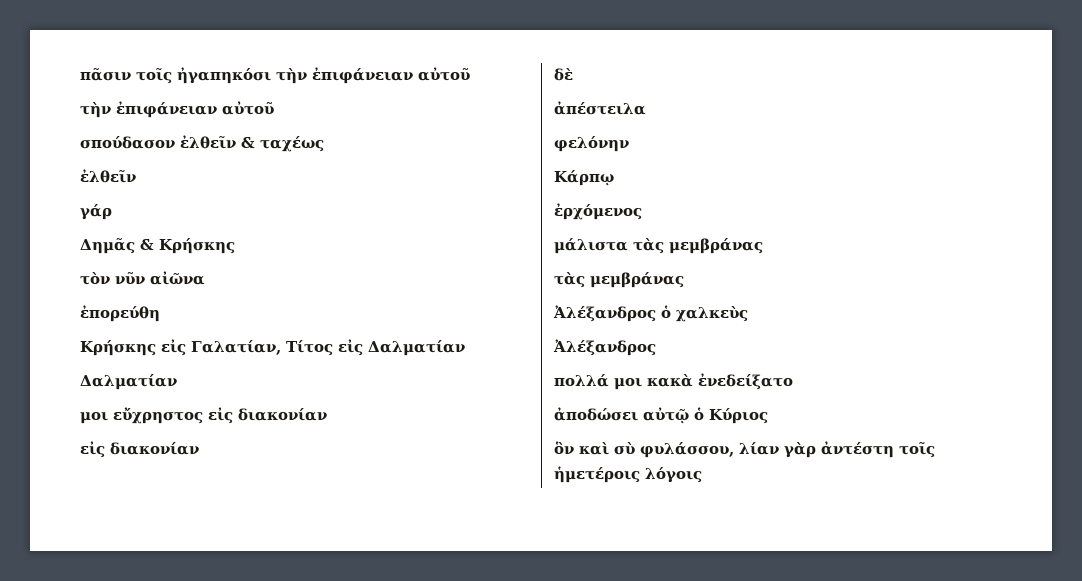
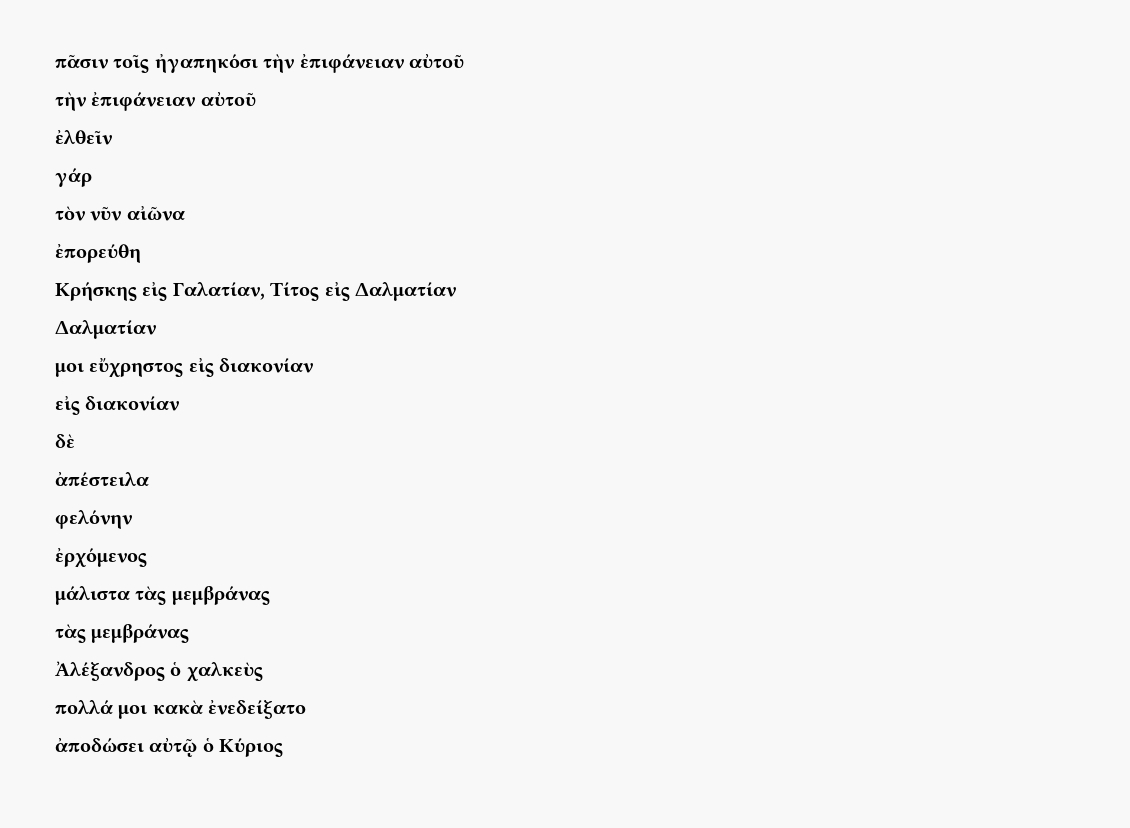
- σπούδασον ἐλθεῖν & ταχέως
- Δημᾶς & Κρήσκης
- Κάρπῳ
  Ἀλέξανδρος ὁ χαλκεὺς
- Ἀλέξανδρος
- ὃν καὶ σὺ φυλάσσου, λίαν γὰρ ἀντέστη τοῖς ἡμετέροις λόγοις

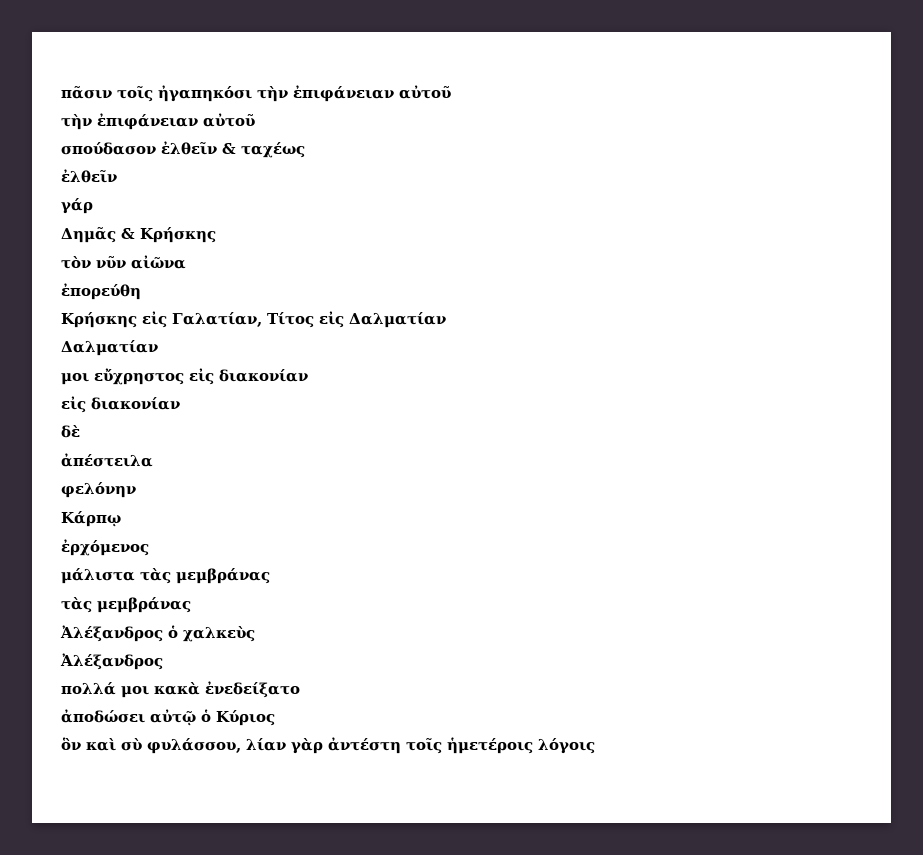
+ σπούδασον ἐλθεῖν & ταχέως
+ Δημᾶς & Κρήσκης
+ Κάρπῳ
  Ἀλέξανδρος ὁ χαλκεὺς
+ Ἀλέξανδρος
+ ὃν καὶ σὺ φυλάσσου, λίαν γὰρ ἀντέστη τοῖς ἡμετέροις λόγοις

